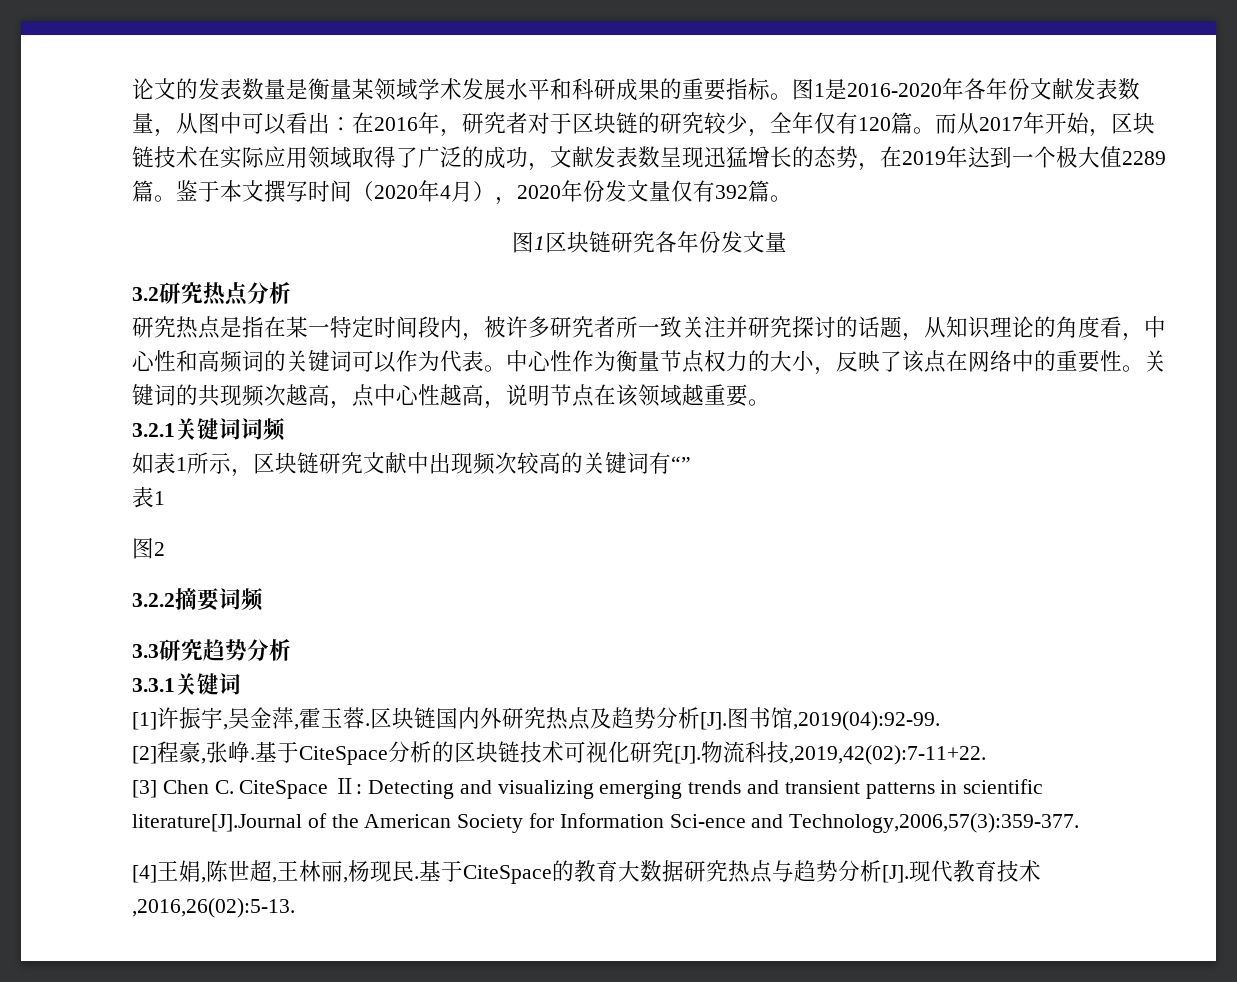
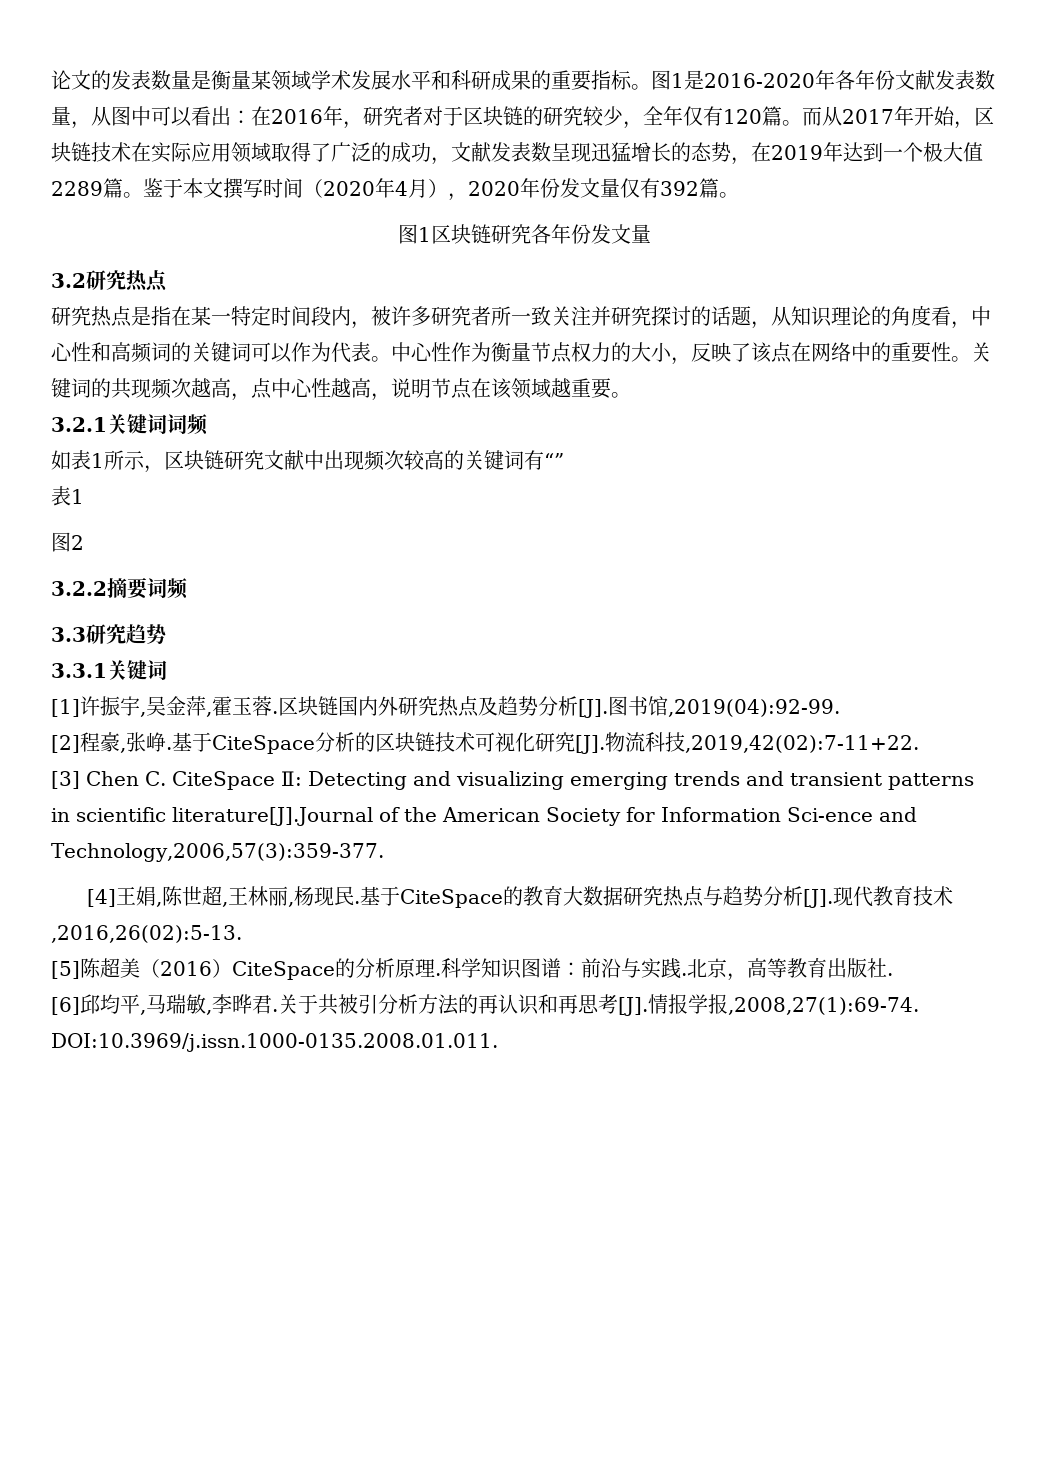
- 3.2研究热点分析
+ 3.2研究热点
- 3.3研究趋势分析
+ 3.3研究趋势
+ [5]陈超美（2016）CiteSpace的分析原理.科学知识图谱：前沿与实践.北京，高等教育出版社.
+ [6]邱均平,马瑞敏,李晔君.关于共被引分析方法的再认识和再思考[J].情报学报,2008,27(1):69-74. DOI:10.3969/j.issn.1000-0135.2008.01.011.

